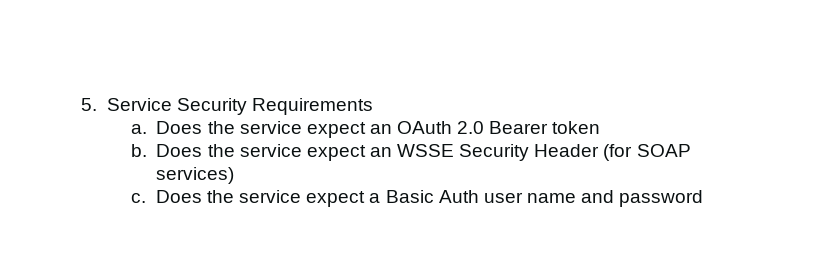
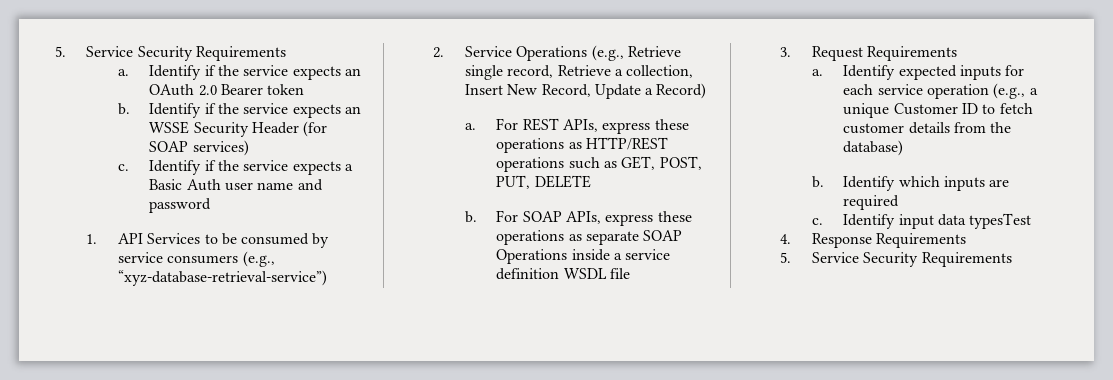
- Does the service expect an OAuth 2.0 Bearer token
+ Identify if the service expects an OAuth 2.0 Bearer token
- Does the service expect an WSSE Security Header (for SOAP services)
+ Identify if the service expects an WSSE Security Header (for SOAP services)
- Does the service expect a Basic Auth user name and password
+ Identify if the service expects a Basic Auth user name and password
+ 1. API Services to be consumed by service consumers (e.g., “xyz-database-retrieval-service”)
+ 2. Service Operations (e.g., Retrieve single record, Retrieve a collection, Insert New Record, Update a Record)
+ a. For REST APIs, express these operations as HTTP/REST operations such as GET, POST, PUT, DELETE
+ b. For SOAP APIs, express these operations as separate SOAP Operations inside a service definition WSDL file
+ 3. Request Requirements
+ a. Identify expected inputs for each service operation (e.g., a unique Customer ID to fetch customer details from the database)
+ b. Identify which inputs are required
+ c. Identify input data typesTest
+ 4. Response Requirements
+ 5. Service Security Requirements

